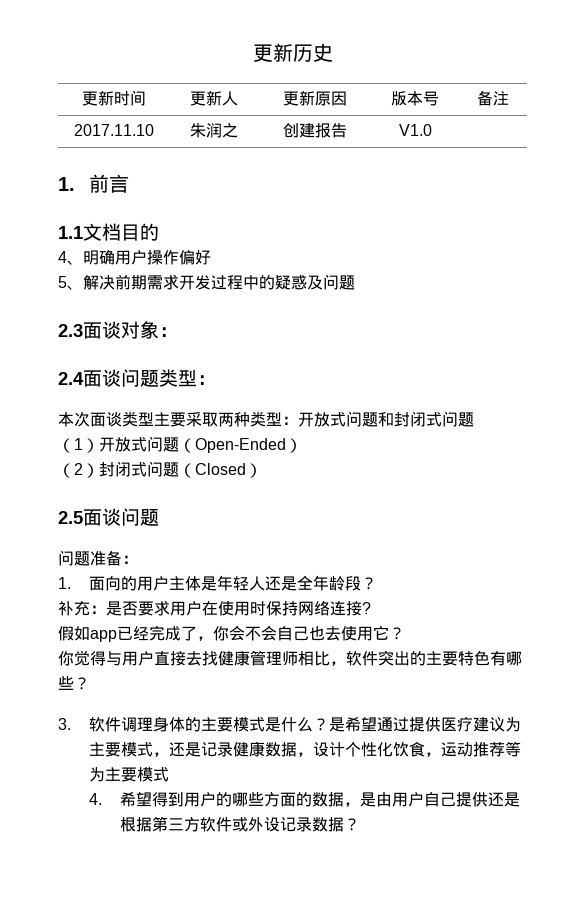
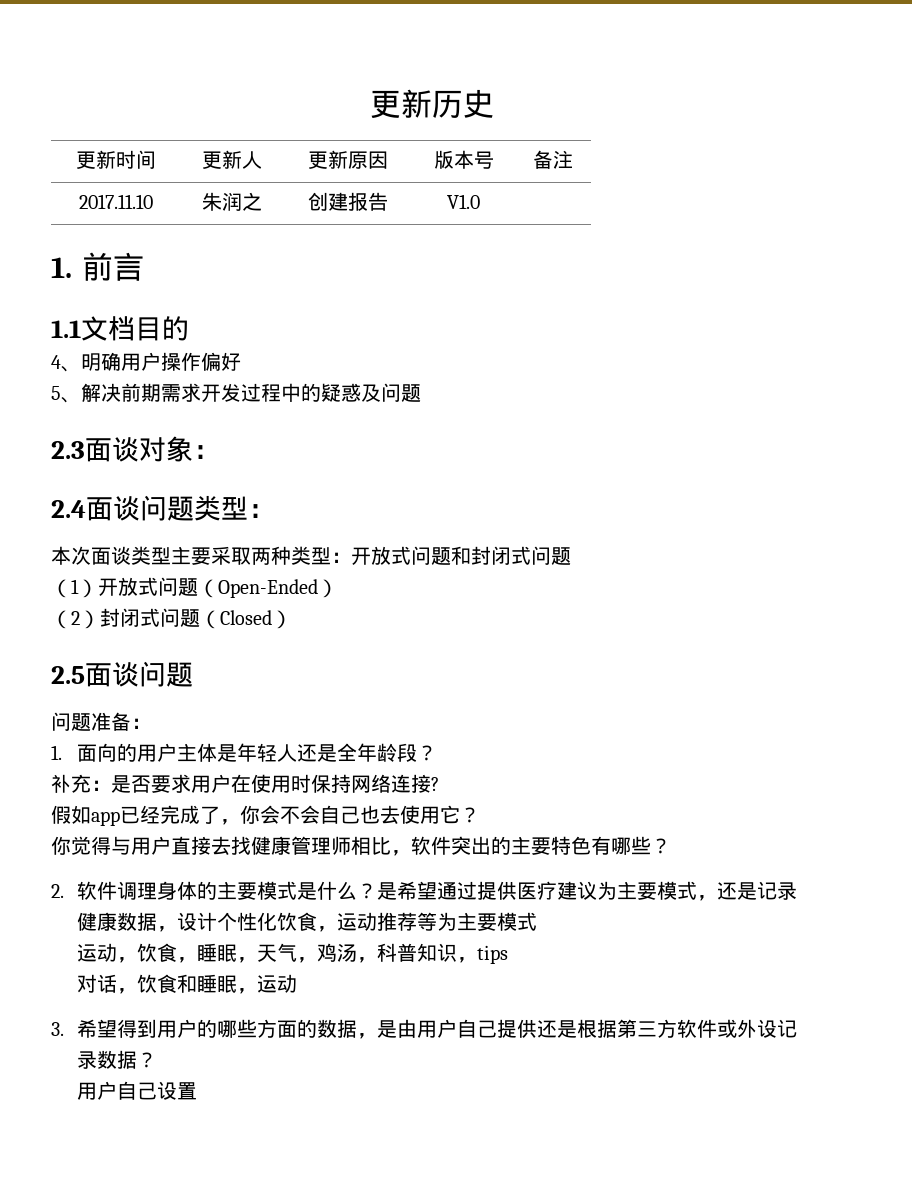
- 3.软件调理身体的主要模式是什么？
+ 2.软件调理身体的主要模式是什么？
- 4.希望得到用户的哪些方面的数据，是由用户自己提供还是根据第三方软件或外设记录数据？
+ 运动，饮食，睡眠，天气，鸡汤，科普知识，tips
+ 对话，饮食和睡眠，运动
+ 3.希望得到用户的哪些方面的数据，是由用户自己提供还是根据第三方软件或外设记录数据？
+ 用户自己设置

